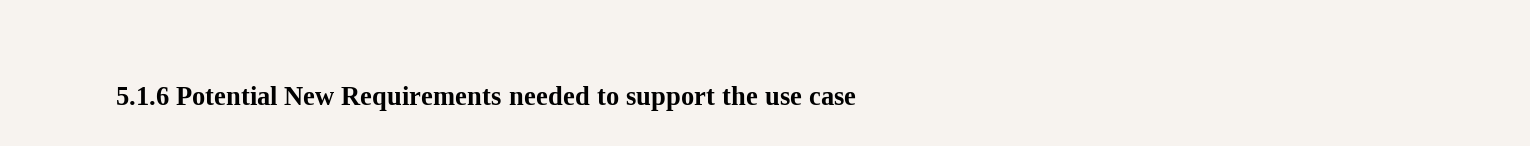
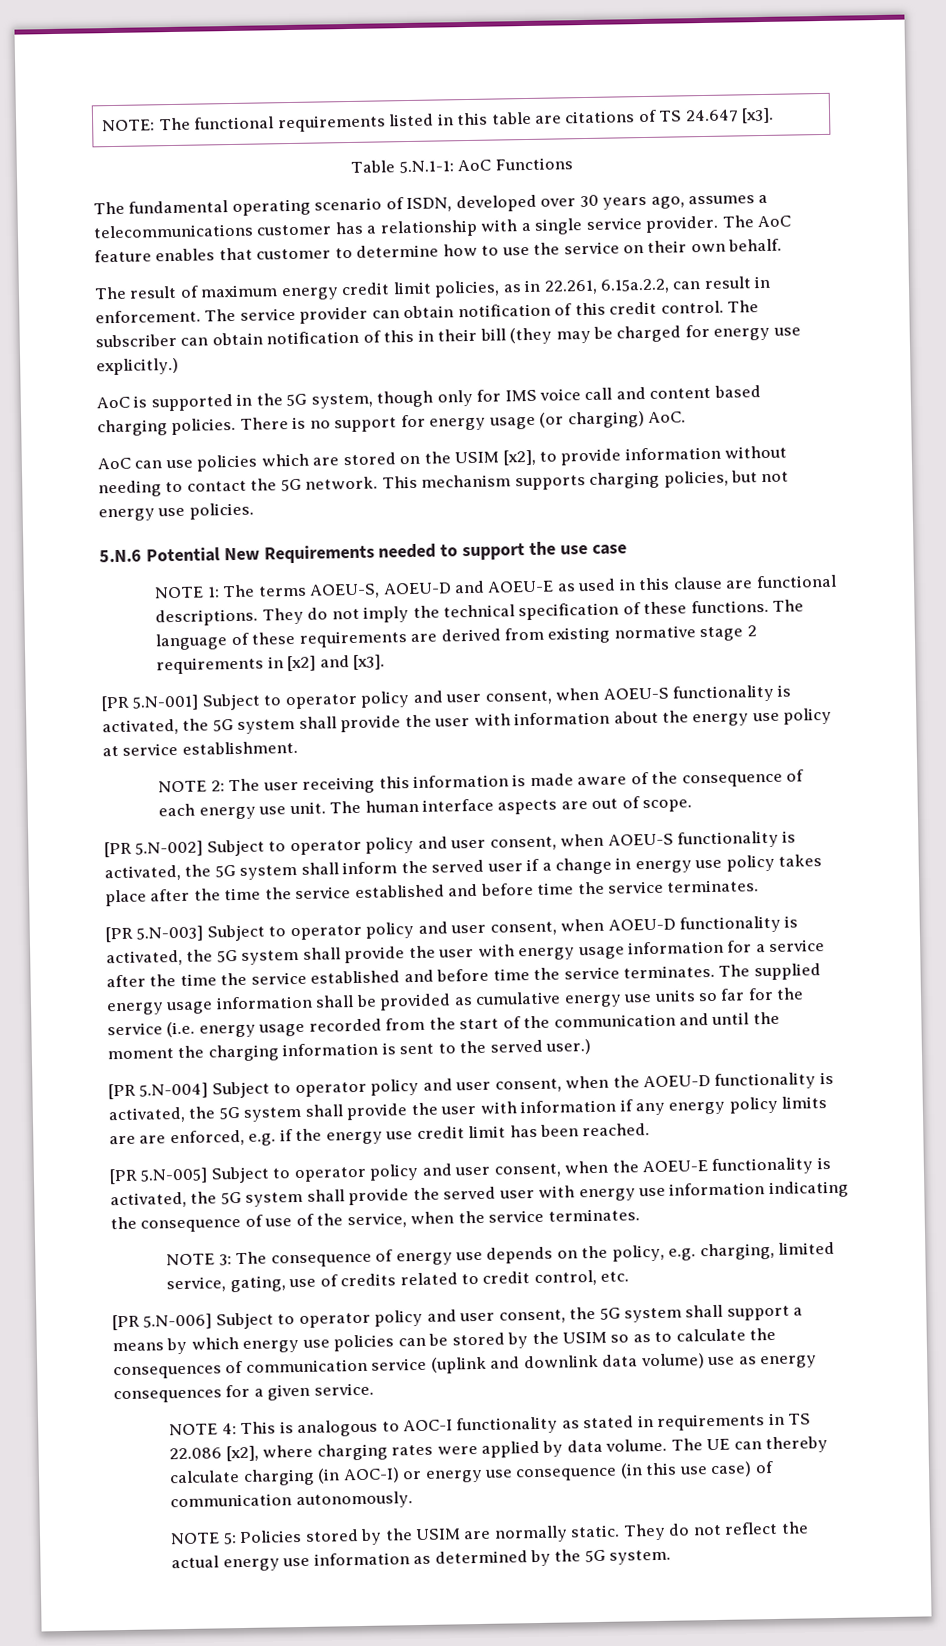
- 5.1.6 Potential New Requirements needed to support the use case
+ NOTE: The functional requirements listed in this table are citations of TS 24.647 [x3].
+ Table 5.N.1-1: AoC Functions
+ The fundamental operating scenario of ISDN, developed over 30 years ago, assumes a telecommunications customer has a relationship with a single service provider. The AoC feature enables that customer to determine how to use the service on their own behalf.
+ The result of maximum energy credit limit policies, as in 22.261, 6.15a.2.2, can result in enforcement. The service provider can obtain notification of this credit control. The subscriber can obtain notification of this in their bill (they may be charged for energy use explicitly.)
+ AoC is supported in the 5G system, though only for IMS voice call and content based charging policies. There is no support for energy usage (or charging) AoC.
+ AoC can use policies which are stored on the USIM [x2], to provide information without needing to contact the 5G network. This mechanism supports charging policies, but not energy use policies.
+ 5.N.6 Potential New Requirements needed to support the use case
+ NOTE 1: The terms AOEU-S, AOEU-D and AOEU-E as used in this clause are functional descriptions. They do not imply the technical specification of these functions. The language of these requirements are derived from existing normative stage 2 requirements in [x2] and [x3].
+ [PR 5.N-001] Subject to operator policy and user consent, when AOEU-S functionality is activated, the 5G system shall provide the user with information about the energy use policy at service establishment.
+ NOTE 2: The user receiving this information is made aware of the consequence of each energy use unit. The human interface aspects are out of scope.
+ [PR 5.N-002] Subject to operator policy and user consent, when AOEU-S functionality is activated, the 5G system shall inform the served user if a change in energy use policy takes place after the time the service established and before time the service terminates.
+ [PR 5.N-003] Subject to operator policy and user consent, when AOEU-D functionality is activated, the 5G system shall provide the user with energy usage information for a service after the time the service established and before time the service terminates. The supplied energy usage information shall be provided as cumulative energy use units so far for the service (i.e. energy usage recorded from the start of the communication and until the moment the charging information is sent to the served user.)
+ [PR 5.N-004] Subject to operator policy and user consent, when the AOEU-D functionality is activated, the 5G system shall provide the user with information if any energy policy limits are are enforced, e.g. if the energy use credit limit has been reached.
+ [PR 5.N-005] Subject to operator policy and user consent, when the AOEU-E functionality is activated, the 5G system shall provide the served user with energy use information indicating the consequence of use of the service, when the service terminates.
+ NOTE 3: The consequence of energy use depends on the policy, e.g. charging, limited service, gating, use of credits related to credit control, etc.
+ [PR 5.N-006] Subject to operator policy and user consent, the 5G system shall support a means by which energy use policies can be stored by the USIM so as to calculate the consequences of communication service (uplink and downlink data volume) use as energy consequences for a given service.
+ NOTE 4: This is analogous to AOC-I functionality as stated in requirements in TS 22.086 [x2], where charging rates were applied by data volume. The UE can thereby calculate charging (in AOC-I) or energy use consequence (in this use case) of communication autonomously.
+ NOTE 5: Policies stored by the USIM are normally static. They do not reflect the actual energy use information as determined by the 5G system.

